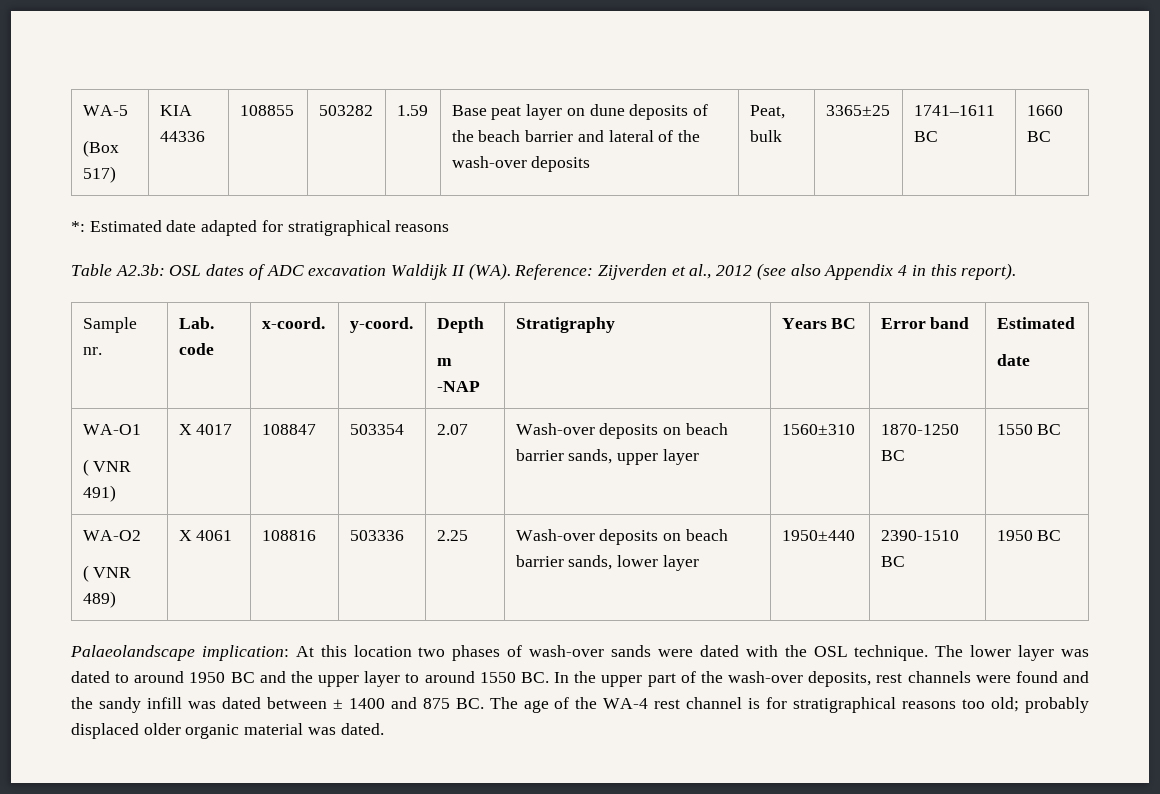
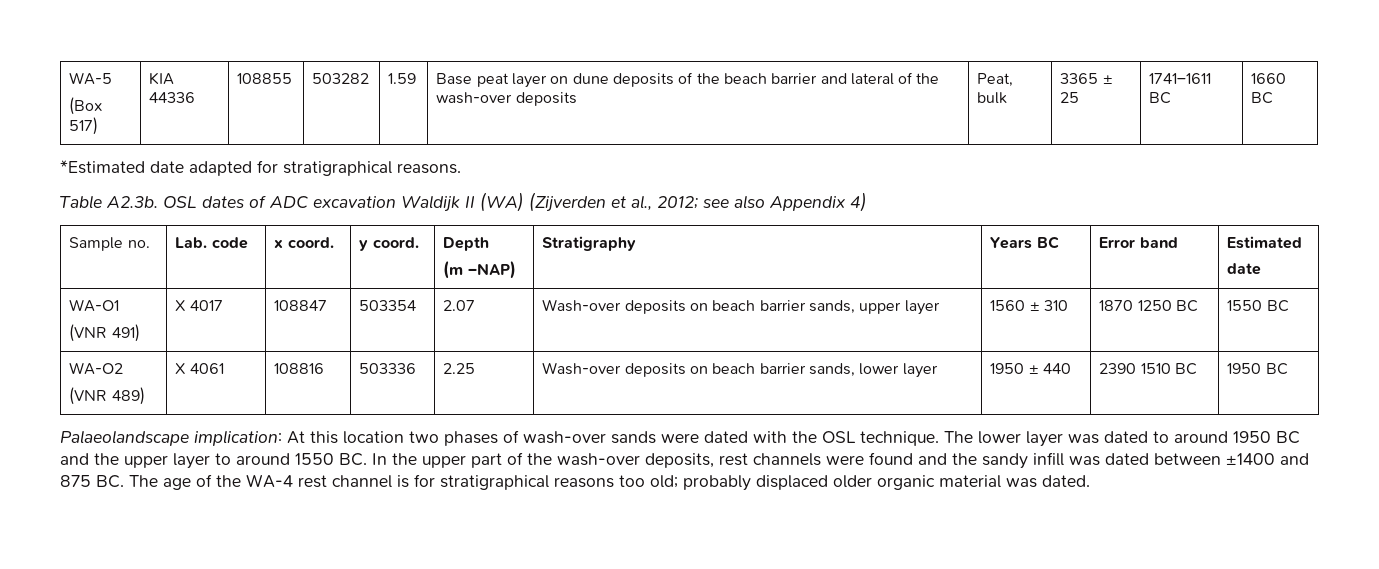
  WA-5
- (Box 517) | KIA 44336 | 108855 | 503282 | 1.59 | Base peat layer on dune deposits of the beach barrier and lateral of the wash-over deposits | Peat, bulk | 3365±25 | 1741–1611 BC | 1660 BC
+ (Box 517) | KIA 44336 | 108855 | 503282 | 1.59 | Base peat layer on dune deposits of the beach barrier and lateral of the wash-over deposits | Peat, bulk | 3365 ± 25 | 1741–1611 BC | 1660 BC
- *: Estimated date adapted for stratigraphical reasons
+ *Estimated date adapted for stratigraphical reasons.
- Table A2.3b: OSL dates of ADC excavation Waldijk II (WA). Reference: Zijverden et al., 2012 (see also Appendix 4 in this report).
+ Table A2.3b. OSL dates of ADC excavation Waldijk II (WA) (Zijverden et al., 2012; see also Appendix 4)
- Sample nr. | Lab. code | x-coord. | y-coord. | Depth
- m -NAP | Stratigraphy | Years BC | Error band | Estimated
+ Sample no. | Lab. code | x coord. | y coord. | Depth
+ (m –NAP) | Stratigraphy | Years BC | Error band | Estimated
  WA-O1
- ( VNR 491) | X 4017 | 108847 | 503354 | 2.07 | Wash-over deposits on beach barrier sands, upper layer | 1560±310 | 1870-1250 BC | 1550 BC
+ (VNR 491) | X 4017 | 108847 | 503354 | 2.07 | Wash-over deposits on beach barrier sands, upper layer | 1560 ± 310 | 1870 1250 BC | 1550 BC
  WA-O2
- ( VNR 489) | X 4061 | 108816 | 503336 | 2.25 | Wash-over deposits on beach barrier sands, lower layer | 1950±440 | 2390-1510 BC | 1950 BC
+ (VNR 489) | X 4061 | 108816 | 503336 | 2.25 | Wash-over deposits on beach barrier sands, lower layer | 1950 ± 440 | 2390 1510 BC | 1950 BC
- The lower layer was dated to around 1950 BC and the upper layer to around 1550 BC. In the upper part of the wash-over deposits, rest channels were found and the sandy infill was dated between ± 1400 and 875 BC. The age of the WA-4 rest channel is for stratigraphical reasons too old; probably displaced older organic material was dated.
+ The lower layer was dated to around 1950 BC and the upper layer to around 1550 BC. In the upper part of the wash-over deposits, rest channels were found and the sandy infill was dated between ±1400 and 875 BC. The age of the WA-4 rest channel is for stratigraphical reasons too old; probably displaced older organic material was dated.

